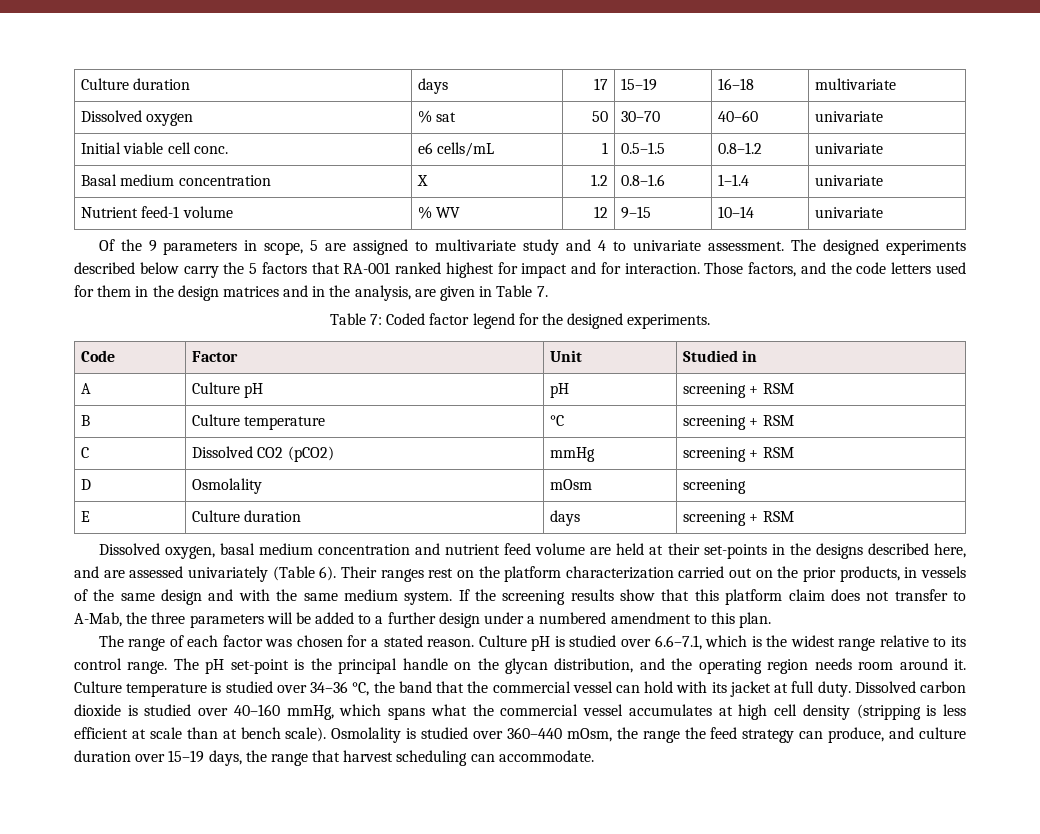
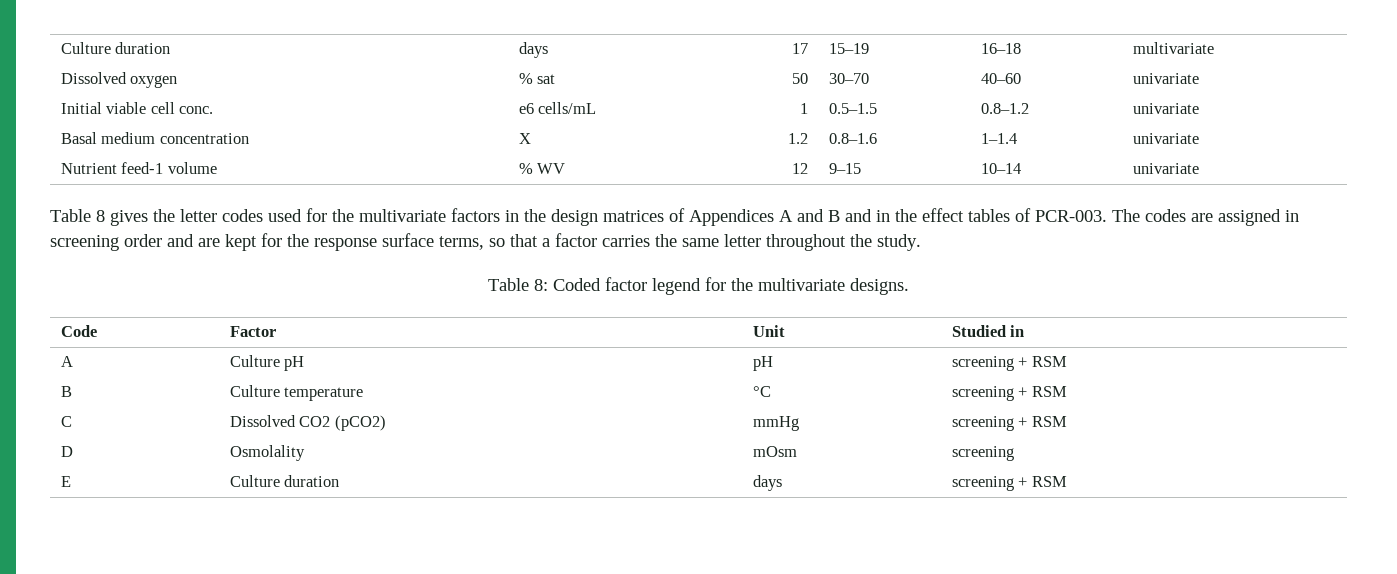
- Of the 9 parameters in scope, 5 are assigned to multivariate study and 4 to univariate assessment. The designed experiments described below carry the 5 factors that RA-001 ranked highest for impact and for interaction. Those factors, and the code letters used for them in the design matrices and in the analysis, are given in Table 7.
- Table 7: Coded factor legend for the designed experiments.
+ Table 8 gives the letter codes used for the multivariate factors in the design matrices of Appendices A and B and in the effect tables of PCR-003. The codes are assigned in screening order and are kept for the response surface terms, so that a factor carries the same letter throughout the study.
+ Table 8: Coded factor legend for the multivariate designs.
- Dissolved oxygen, basal medium concentration and nutrient feed volume are held at their set-points in the designs described here, and are assessed univariately (Table 6). Their ranges rest on the platform characterization carried out on the prior products, in vessels of the same design and with the same medium system. If the screening results show that this platform claim does not transfer to A-Mab, the three parameters will be added to a further design under a numbered amendment to this plan.
- The range of each factor was chosen for a stated reason. Culture pH is studied over 6.6–7.1, which is the widest range relative to its control range. The pH set-point is the principal handle on the glycan distribution, and the operating region needs room around it. Culture temperature is studied over 34–36 °C, the band that the commercial vessel can hold with its jacket at full duty. Dissolved carbon dioxide is studied over 40–160 mmHg, which spans what the commercial vessel accumulates at high cell density (stripping is less efficient at scale than at bench scale). Osmolality is studied over 360–440 mOsm, the range the feed strategy can produce, and culture duration over 15–19 days, the range that harvest scheduling can accommodate.

